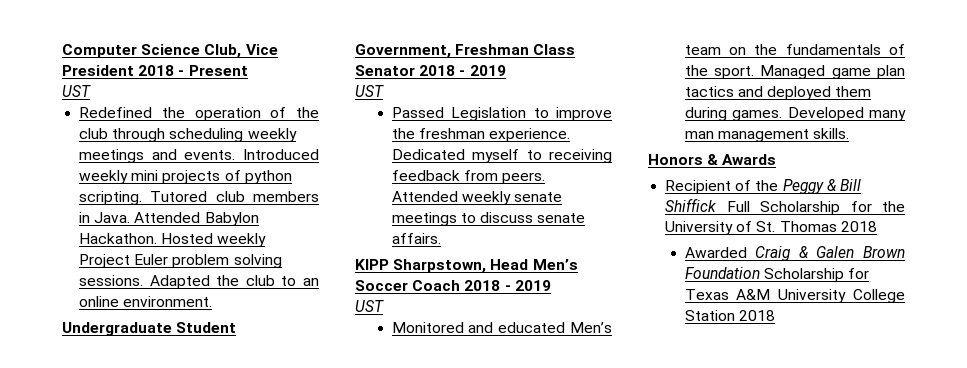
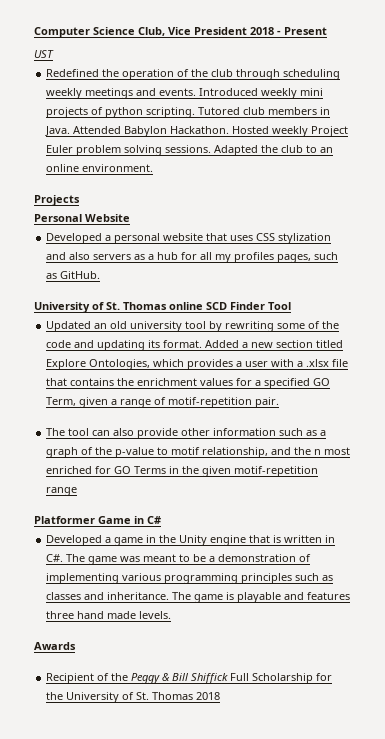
- Undergraduate Student Government, Freshman Class Senator 2018 - 2019
- UST
- Passed Legislation to improve the freshman experience. Dedicated myself to receiving feedback from peers. Attended weekly senate meetings to discuss senate affairs.
- KIPP Sharpstown, Head Men’s Soccer Coach 2018 - 2019
- UST
- Monitored and educated Men’s team on the fundamentals of the sport. Managed game plan tactics and deployed them during games. Developed many man management skills.
- Honors & Awards
+ Projects
+ Personal Website
+ Developed a personal website that uses CSS stylization and also servers as a hub for all my profiles pages, such as GitHub.
+ University of St. Thomas online SCD Finder Tool
+ Updated an old university tool by rewriting some of the code and updating its format. Added a new section titled Explore Ontologies, which provides a user with a .xlsx file that contains the enrichment values for a specified GO Term, given a range of motif-repetition pair.
+ The tool can also provide other information such as a graph of the p-value to motif relationship, and the n most enriched for GO Terms in the given motif-repetition range
+ Platformer Game in C#
+ Developed a game in the Unity engine that is written in C#. The game was meant to be a demonstration of implementing various programming principles such as classes and inheritance. The game is playable and features three hand made levels.
+ Awards
- Awarded Craig & Galen Brown Foundation Scholarship for Texas A&M University College Station 2018

